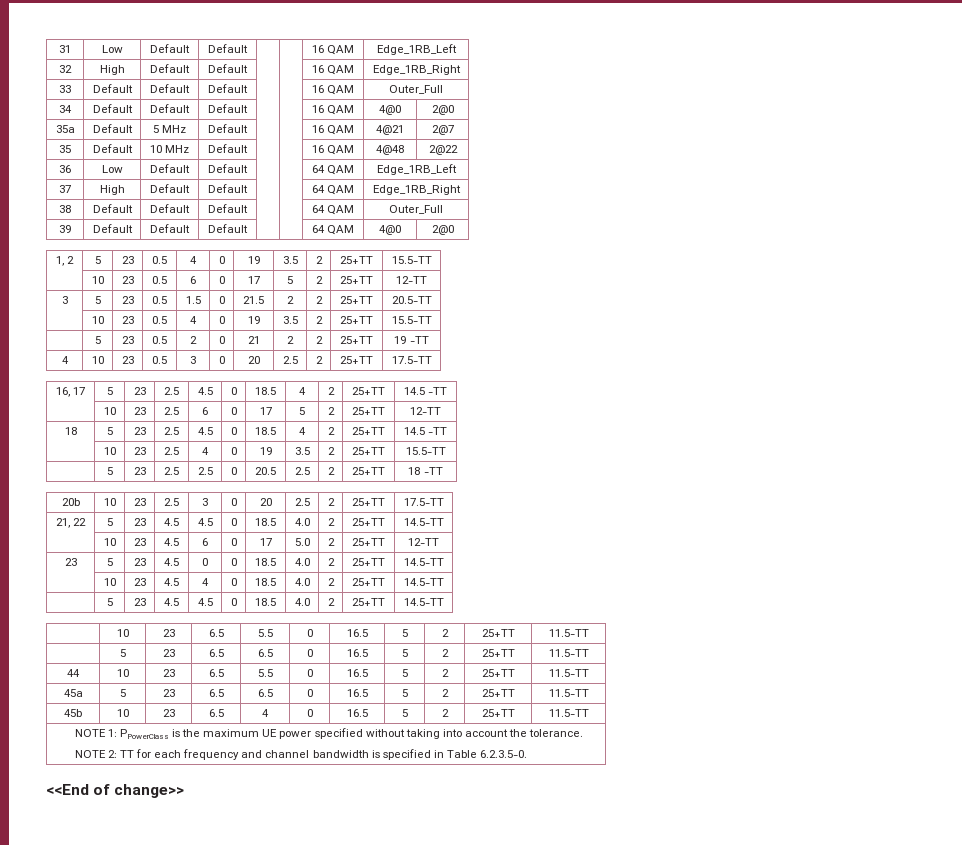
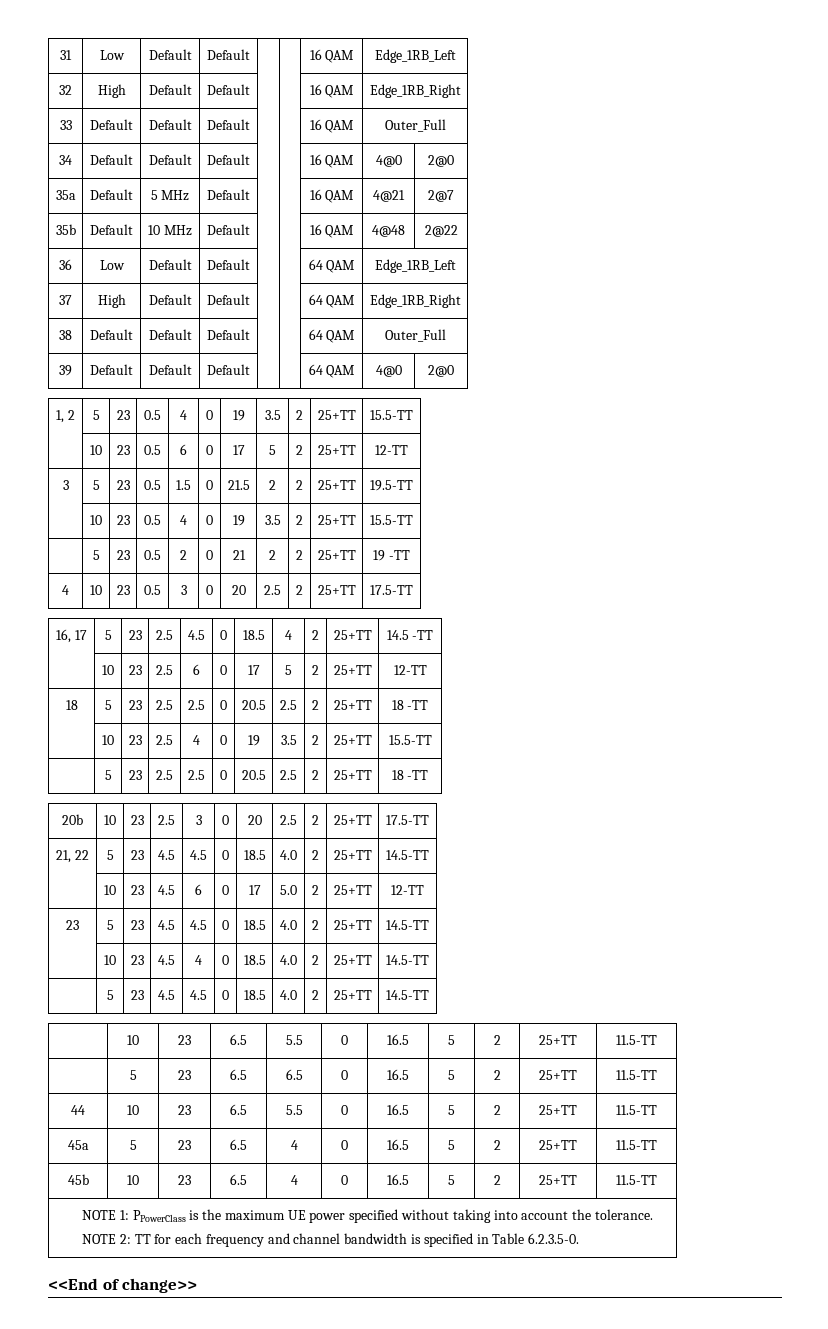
- 35 | Default | 10 MHz | Default | | | 16 QAM | 4@48 | 2@22
+ 35b | Default | 10 MHz | Default | | | 16 QAM | 4@48 | 2@22
- 3 | 5 | 23 | 0.5 | 1.5 | 0 | 21.5 | 2 | 2 | 25+TT | 20.5-TT
+ 3 | 5 | 23 | 0.5 | 1.5 | 0 | 21.5 | 2 | 2 | 25+TT | 19.5-TT
- 18 | 5 | 23 | 2.5 | 4.5 | 0 | 18.5 | 4 | 2 | 25+TT | 14.5 -TT
+ 18 | 5 | 23 | 2.5 | 2.5 | 0 | 20.5 | 2.5 | 2 | 25+TT | 18 -TT
- 23 | 5 | 23 | 4.5 | 0 | 0 | 18.5 | 4.0 | 2 | 25+TT | 14.5-TT
+ 23 | 5 | 23 | 4.5 | 4.5 | 0 | 18.5 | 4.0 | 2 | 25+TT | 14.5-TT
- 45a | 5 | 23 | 6.5 | 6.5 | 0 | 16.5 | 5 | 2 | 25+TT | 11.5-TT
+ 45a | 5 | 23 | 6.5 | 4 | 0 | 16.5 | 5 | 2 | 25+TT | 11.5-TT

